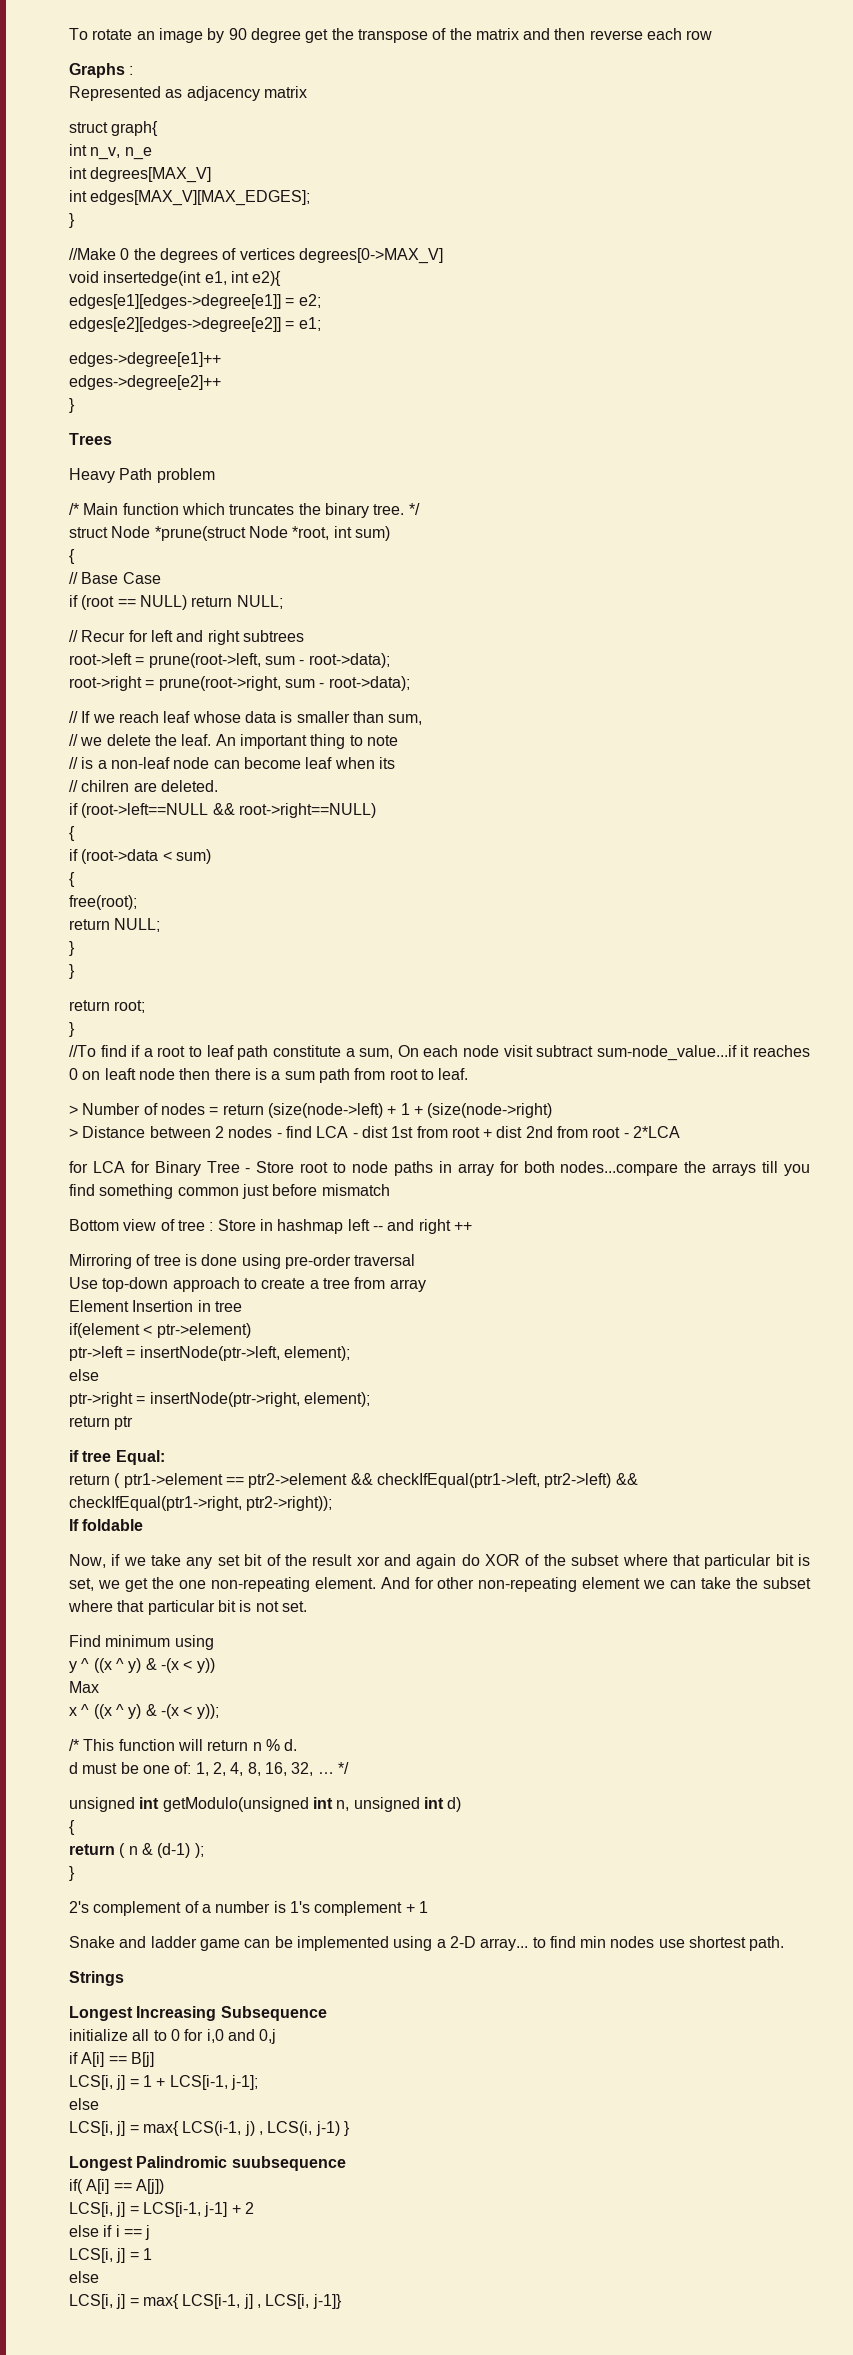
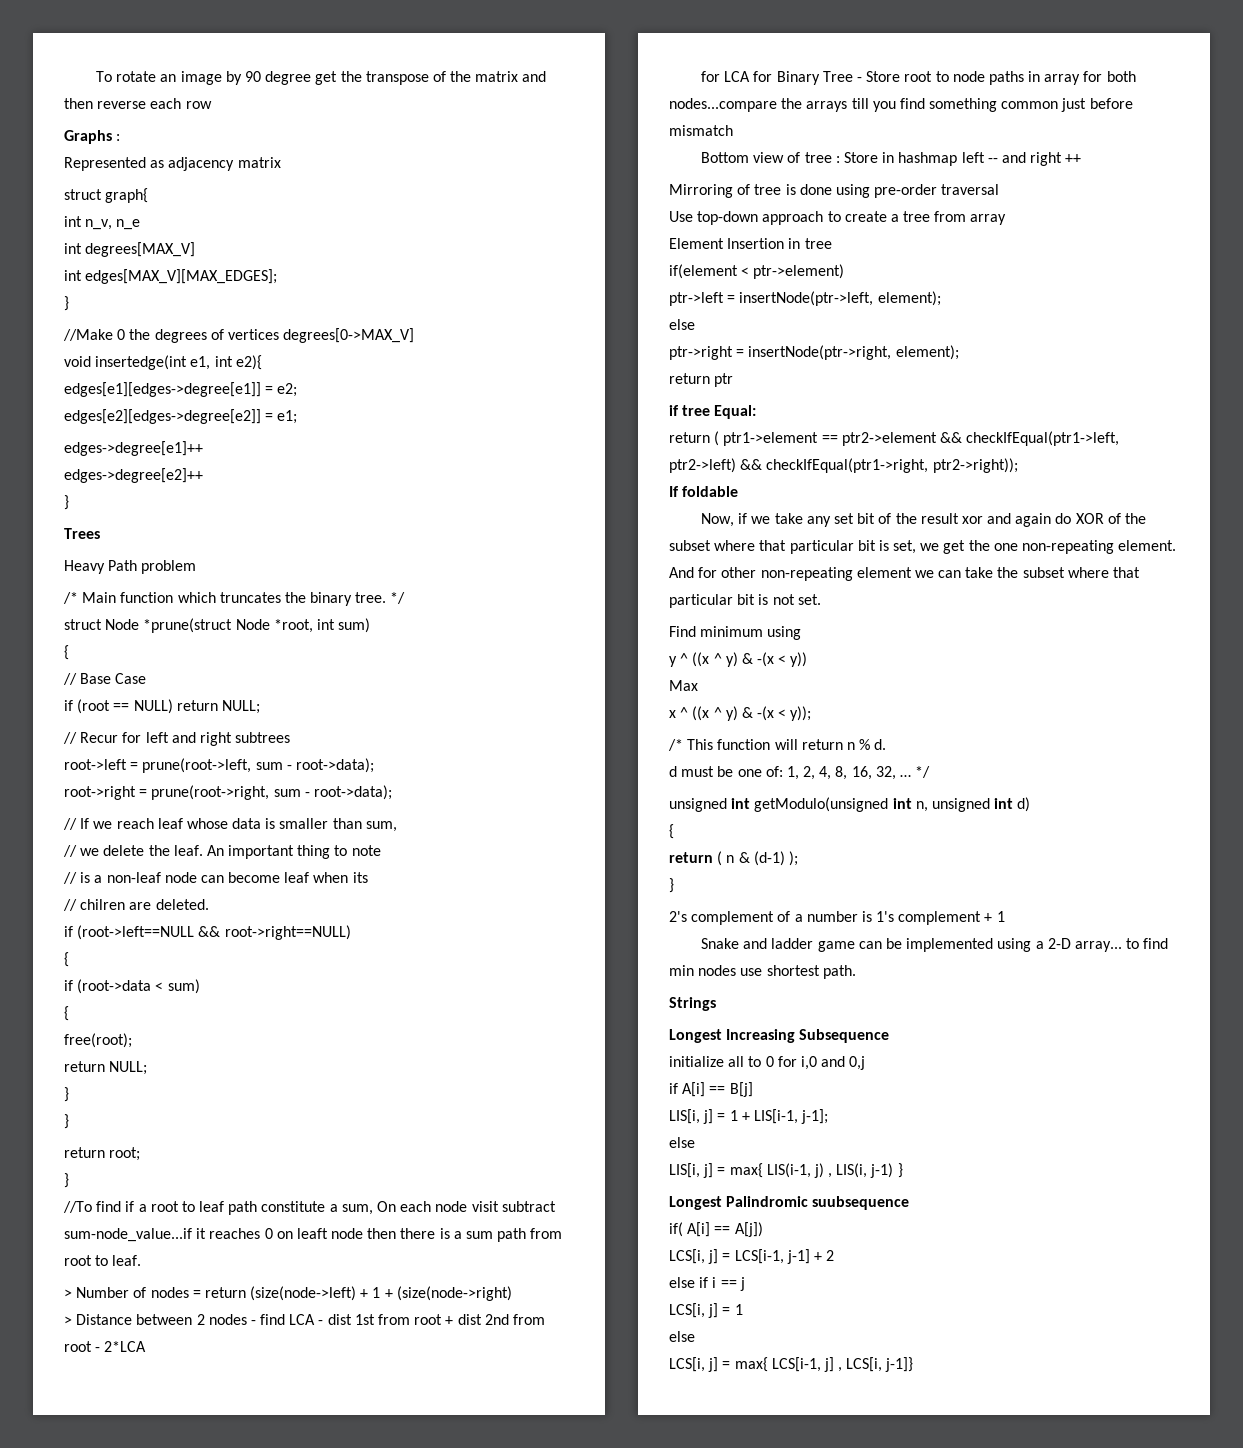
- LCS[i, j] = 1 + LCS[i-1, j-1];
+ LIS[i, j] = 1 + LIS[i-1, j-1];
- LCS[i, j] = max{ LCS(i-1, j) , LCS(i, j-1) }
+ LIS[i, j] = max{ LIS(i-1, j) , LIS(i, j-1) }

